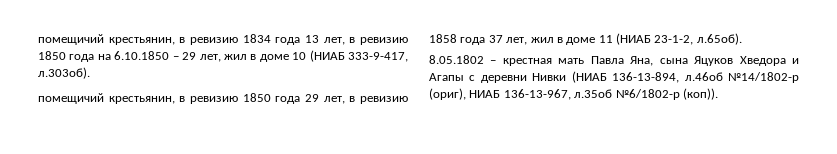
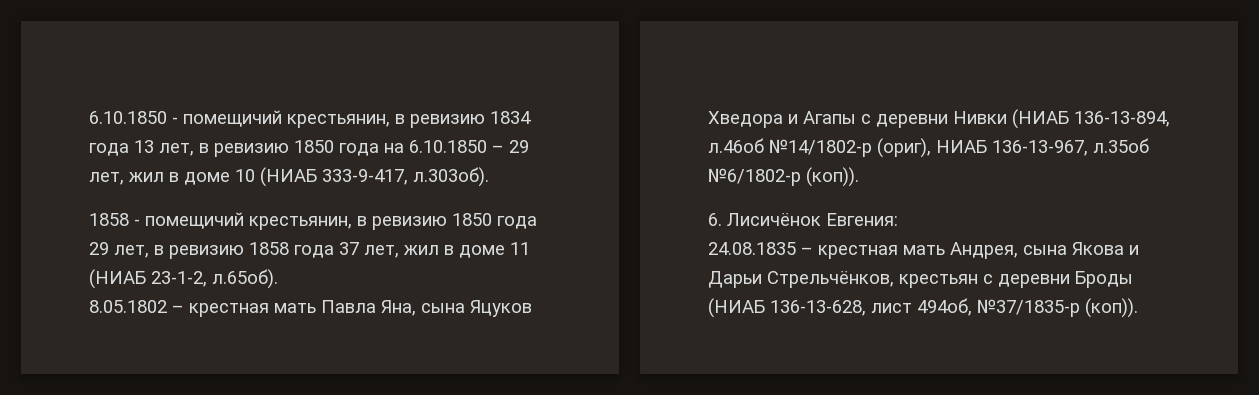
- помещичий крестьянин, в ревизию 1834 года 13 лет, в ревизию 1850 года на 6.10.1850 – 29 лет, жил в доме 10 (НИАБ 333-9-417, л.303об).
+ 6.10.1850 - помещичий крестьянин, в ревизию 1834 года 13 лет, в ревизию 1850 года на 6.10.1850 – 29 лет, жил в доме 10 (НИАБ 333-9-417, л.303об).
- помещичий крестьянин, в ревизию 1850 года 29 лет, в ревизию 1858 года 37 лет, жил в доме 11 (НИАБ 23-1-2, л.65об).
+ 1858 - помещичий крестьянин, в ревизию 1850 года 29 лет, в ревизию 1858 года 37 лет, жил в доме 11 (НИАБ 23-1-2, л.65об).
+ 6. Лисичёнок Евгения:
+ 24.08.1835 – крестная мать Андрея, сына Якова и Дарьи Стрельчёнков, крестьян с деревни Броды (НИАБ 136-13-628, лист 494об, №37/1835-р (коп)).

